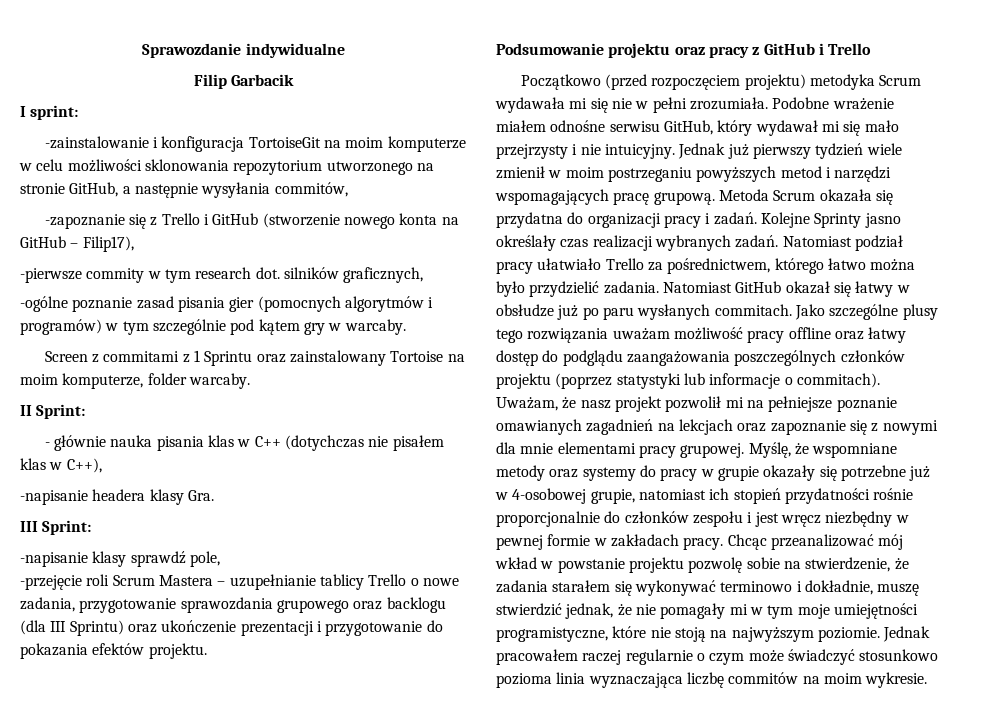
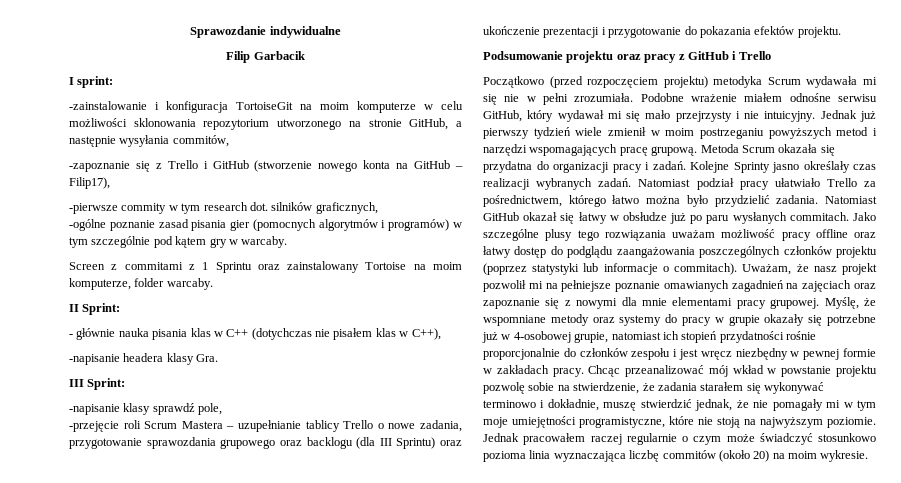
- Uważam, że nasz projekt pozwolił mi na pełniejsze poznanie omawianych zagadnień na lekcjach oraz zapoznanie się z nowymi dla mnie elementami pracy grupowej.
+ Uważam, że nasz projekt pozwolił mi na pełniejsze poznanie omawianych zagadnień na zajęciach oraz zapoznanie się z nowymi dla mnie elementami pracy grupowej.
- Jednak pracowałem raczej regularnie o czym może świadczyć stosunkowo pozioma linia wyznaczająca liczbę commitów na moim wykresie.
+ Jednak pracowałem raczej regularnie o czym może świadczyć stosunkowo pozioma linia wyznaczająca liczbę commitów (około 20) na moim wykresie.

